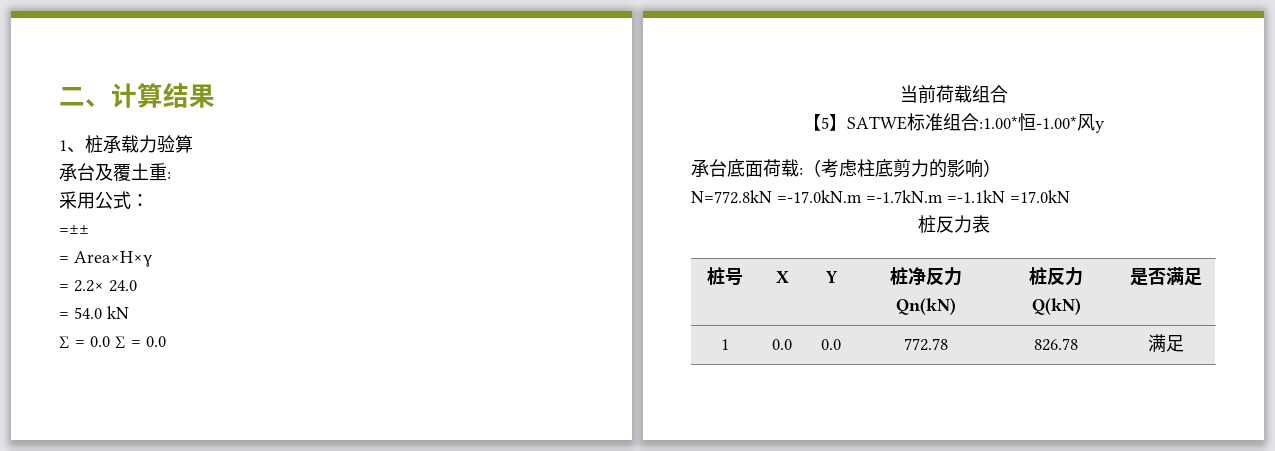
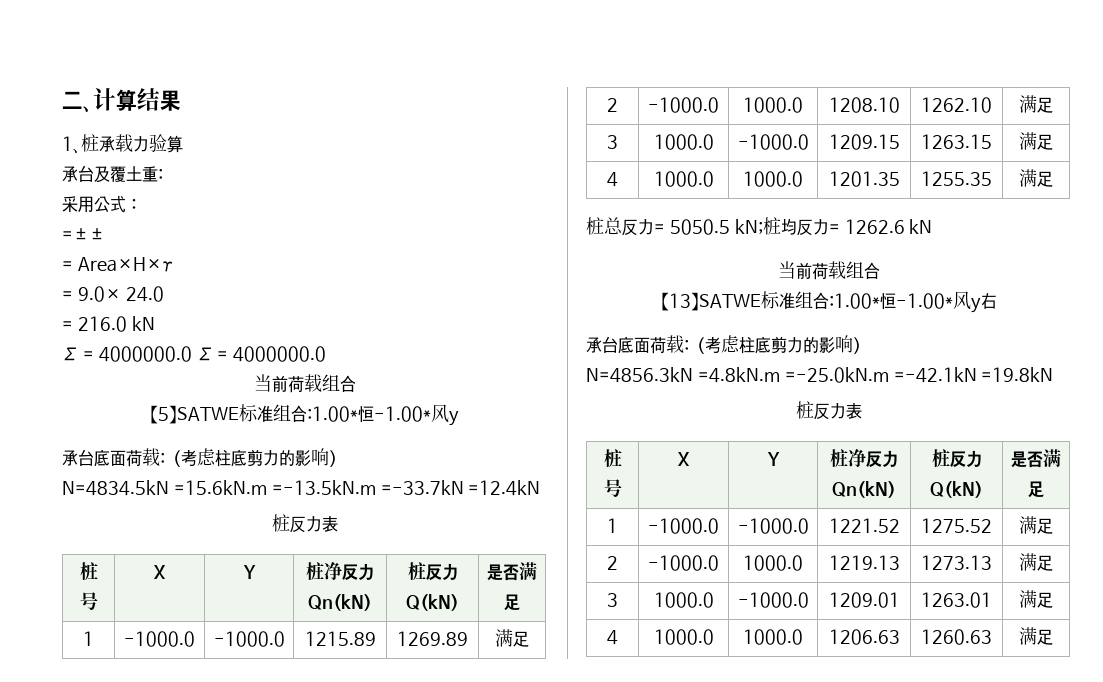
- = 2.2× 24.0
+ = 9.0× 24.0
- = 54.0 kN
+ = 216.0 kN
- ∑ = 0.0 ∑ = 0.0
+ ∑ = 4000000.0 ∑ = 4000000.0
- N=772.8kN =-17.0kN.m =-1.7kN.m =-1.1kN =17.0kN
+ N=4834.5kN =15.6kN.m =-13.5kN.m =-33.7kN =12.4kN
- 1 | 0.0 | 0.0 | 772.78 | 826.78 | 满足
+ 1 | -1000.0 | -1000.0 | 1215.89 | 1269.89 | 满足
+ 2 | -1000.0 | 1000.0 | 1208.10 | 1262.10 | 满足
+ 3 | 1000.0 | -1000.0 | 1209.15 | 1263.15 | 满足
+ 4 | 1000.0 | 1000.0 | 1201.35 | 1255.35 | 满足
+ 桩总反力= 5050.5 kN;桩均反力= 1262.6 kN
+ 当前荷载组合
+ 【13】SATWE标准组合:1.00*恒-1.00*风y右
+ 承台底面荷载:（考虑柱底剪力的影响）
+ N=4856.3kN =4.8kN.m =-25.0kN.m =-42.1kN =19.8kN
+ 桩反力表
+ 桩号 | X | Y | 桩净反力Qn(kN) | 桩反力Q(kN) | 是否满足
+ 1 | -1000.0 | -1000.0 | 1221.52 | 1275.52 | 满足
+ 2 | -1000.0 | 1000.0 | 1219.13 | 1273.13 | 满足
+ 3 | 1000.0 | -1000.0 | 1209.01 | 1263.01 | 满足
+ 4 | 1000.0 | 1000.0 | 1206.63 | 1260.63 | 满足

